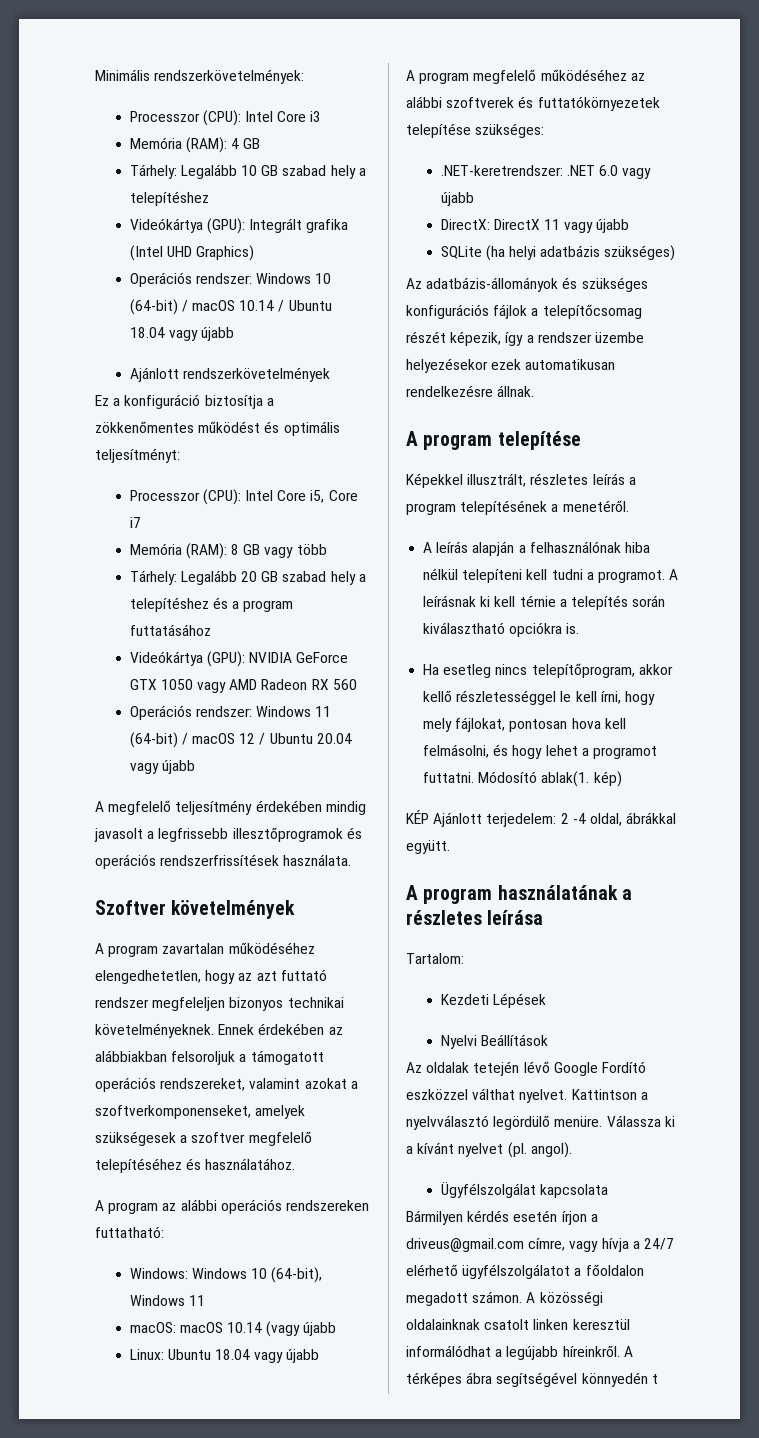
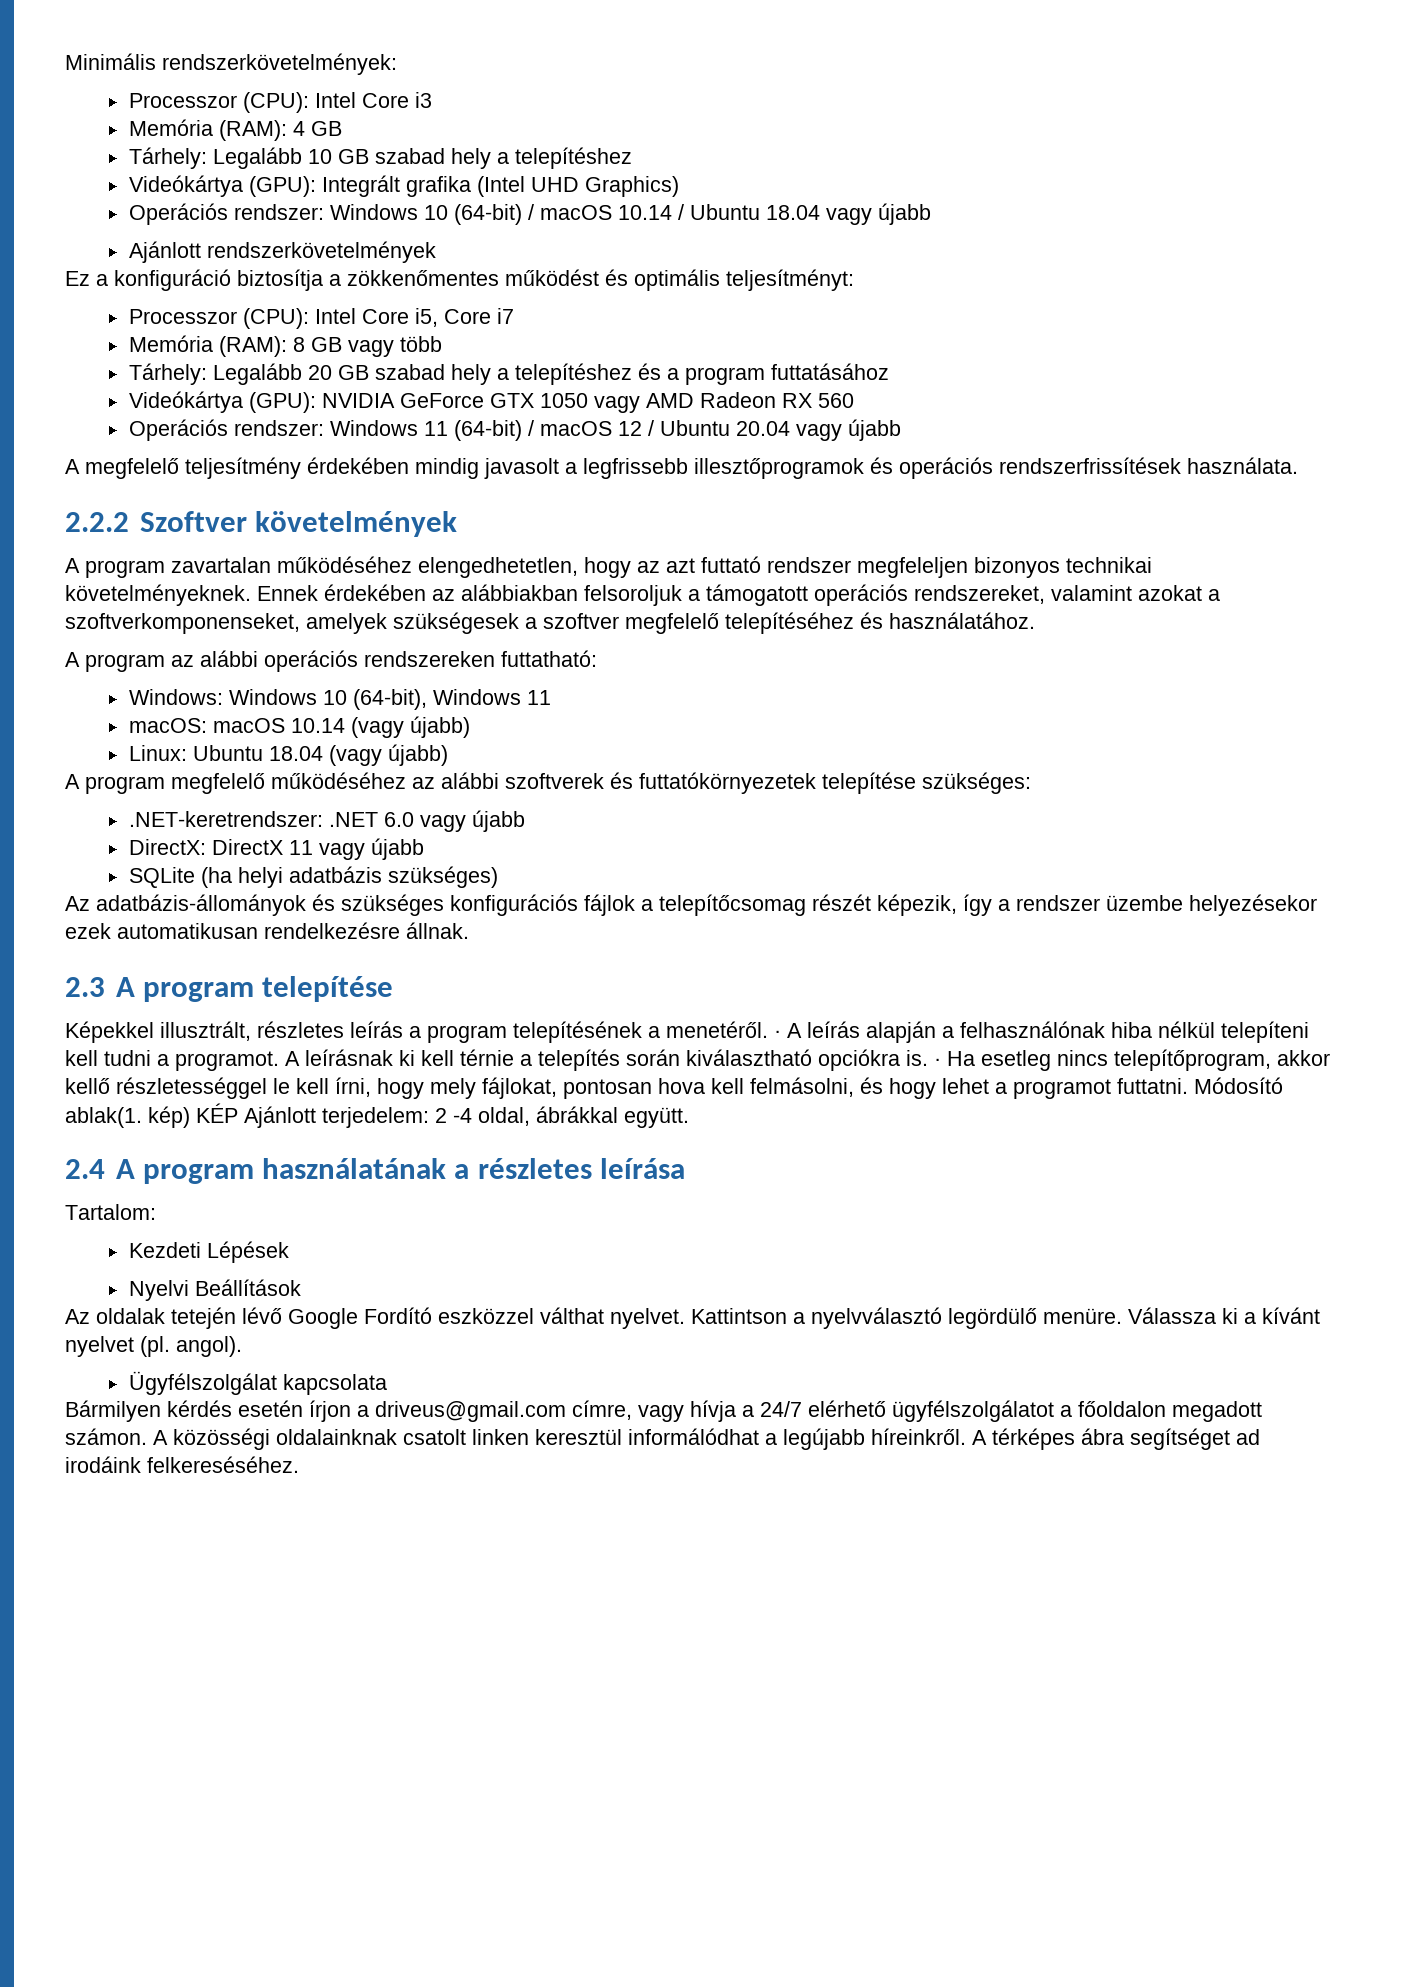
- Szoftver követelmények
+ 2.2.2 Szoftver követelmények
- macOS: macOS 10.14 (vagy újabb
+ macOS: macOS 10.14 (vagy újabb)
- Linux: Ubuntu 18.04 vagy újabb
+ Linux: Ubuntu 18.04 (vagy újabb)
- A program telepítése
+ 2.3 A program telepítése
- Képekkel illusztrált, részletes leírás a program telepítésének a menetéről.
- A leírás alapján a felhasználónak hiba nélkül telepíteni kell tudni a programot.
+ Képekkel illusztrált, részletes leírás a program telepítésének a menetéről. · A leírás alapján a felhasználónak hiba nélkül telepíteni kell tudni a programot.
- A leírásnak ki kell térnie a telepítés során kiválasztható opciókra is.
- Ha esetleg nincs telepítőprogram, akkor kellő részletességgel le kell írni, hogy mely fájlokat, pontosan hova kell felmásolni, és hogy lehet a programot futtatni.
+ A leírásnak ki kell térnie a telepítés során kiválasztható opciókra is. · Ha esetleg nincs telepítőprogram, akkor kellő részletességgel le kell írni, hogy mely fájlokat, pontosan hova kell felmásolni, és hogy lehet a programot futtatni.
- Módosító ablak(1. kép)
- KÉP Ajánlott terjedelem: 2 -4 oldal, ábrákkal együtt.
+ Módosító ablak(1. kép) KÉP Ajánlott terjedelem: 2 -4 oldal, ábrákkal együtt.
- A program használatának a részletes leírása
+ 2.4 A program használatának a részletes leírása
- A térképes ábra segítségével könnyedén t
+ A térképes ábra segítséget ad irodáink felkereséséhez.

